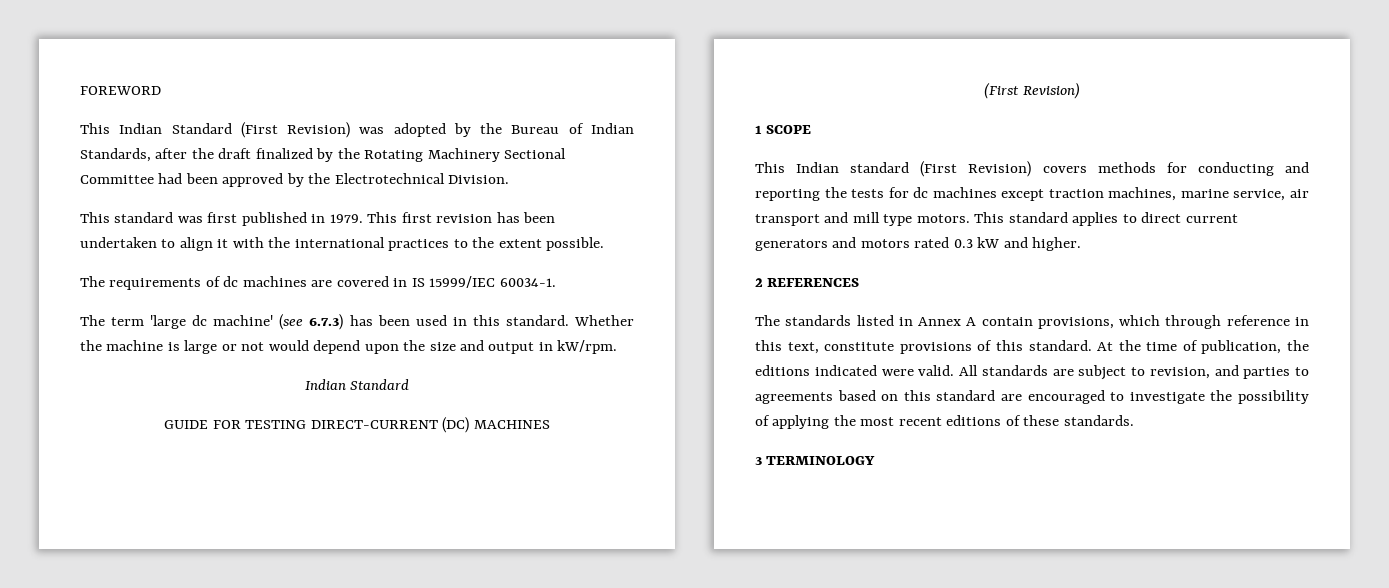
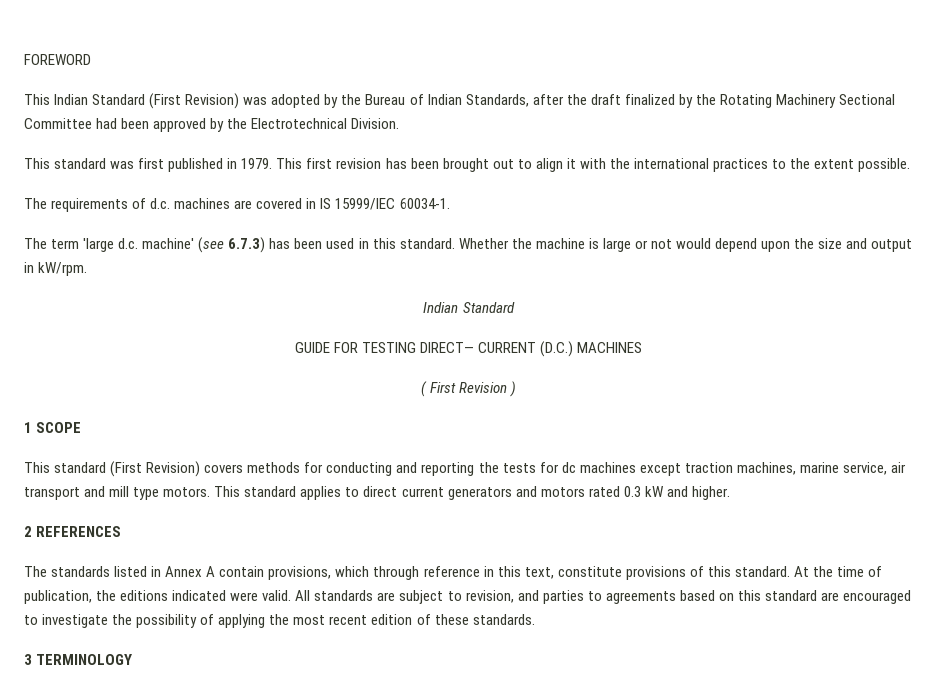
- This first revision has been undertaken to align it with the international practices to the extent possible.
+ This first revision has been brought out to align it with the international practices to the extent possible.
- The requirements of dc machines are covered in IS 15999/IEC 60034-1.
+ The requirements of d.c. machines are covered in IS 15999/IEC 60034-1.
- The term 'large dc machine' (see 6.7.3) has been used in this standard.
+ The term 'large d.c. machine' (see 6.7.3) has been used in this standard.
- GUIDE FOR TESTING DIRECT-CURRENT (DC) MACHINES
- (First Revision)
+ GUIDE FOR TESTING DIRECT— CURRENT (D.C.) MACHINES
+ ( First Revision )
- This Indian standard (First Revision) covers methods for conducting and reporting the tests for dc machines except traction machines, marine service, air transport and mill type motors.
+ This standard (First Revision) covers methods for conducting and reporting the tests for dc machines except traction machines, marine service, air transport and mill type motors.
- All standards are subject to revision, and parties to agreements based on this standard are encouraged to investigate the possibility of applying the most recent editions of these standards.
+ All standards are subject to revision, and parties to agreements based on this standard are encouraged to investigate the possibility of applying the most recent edition of these standards.

